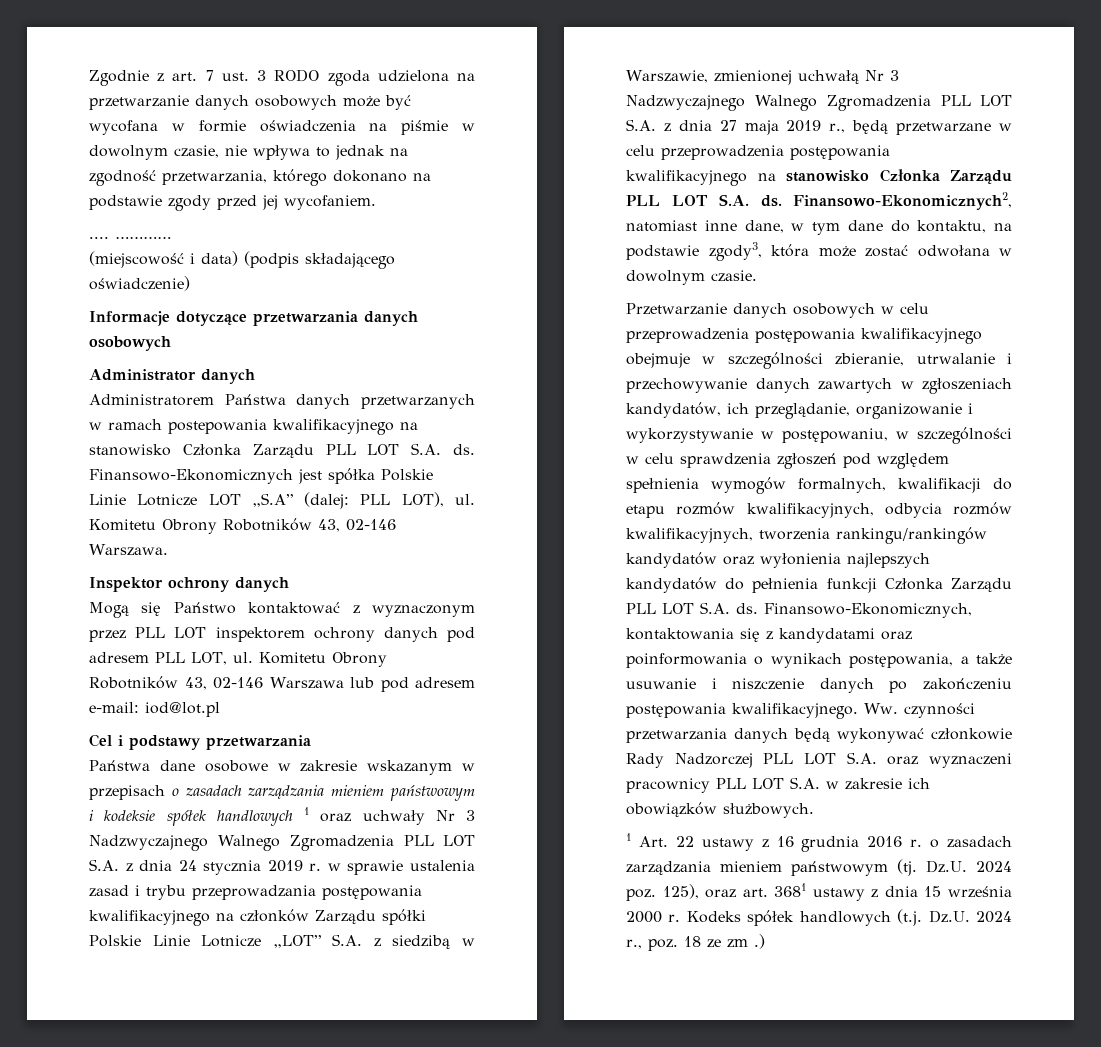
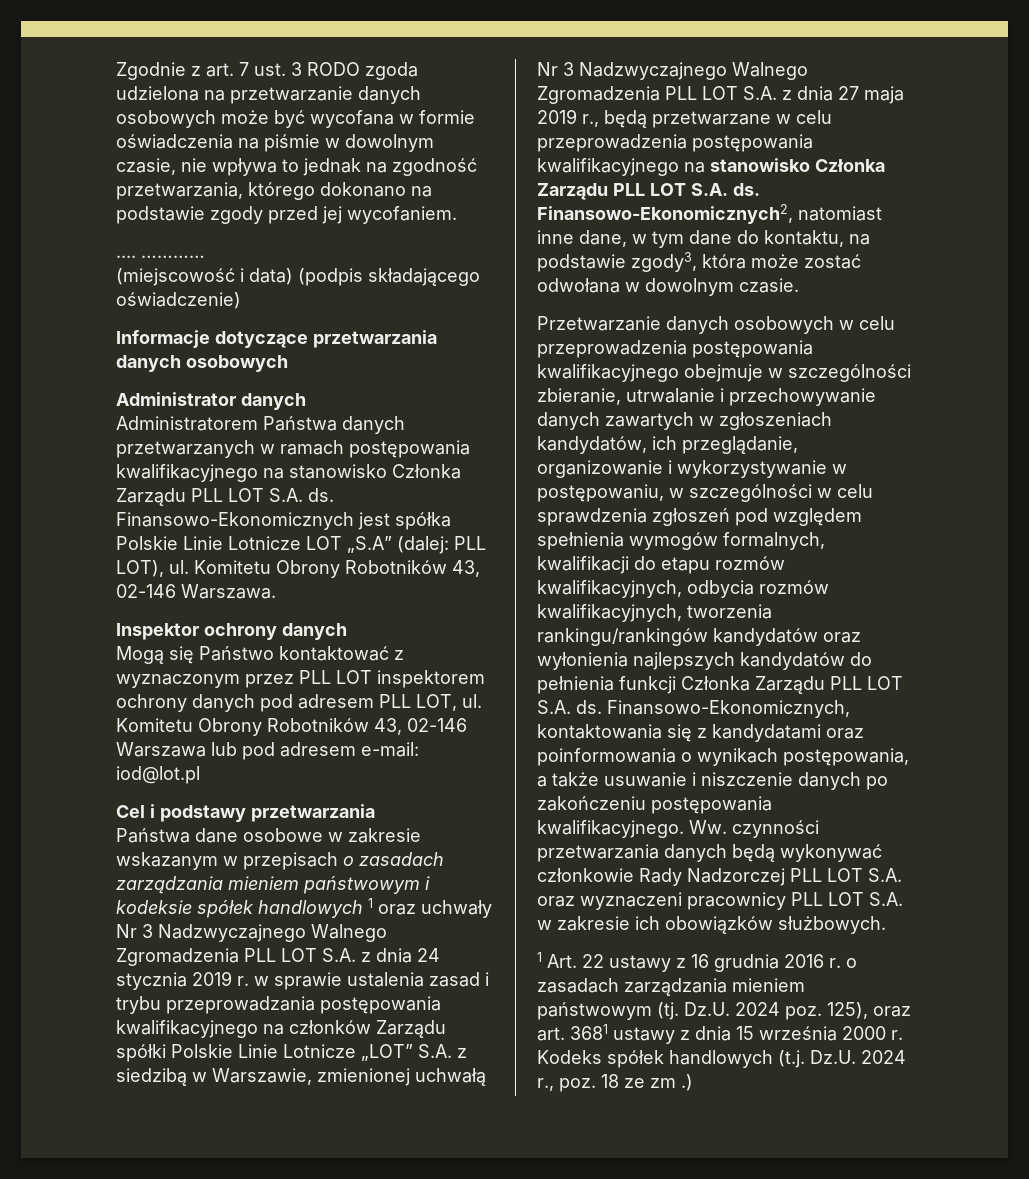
- Administratorem Państwa danych przetwarzanych w ramach postepowania kwalifikacyjnego na stanowisko Członka Zarządu PLL LOT S.A. ds.
+ Administratorem Państwa danych przetwarzanych w ramach postępowania kwalifikacyjnego na stanowisko Członka Zarządu PLL LOT S.A. ds.

